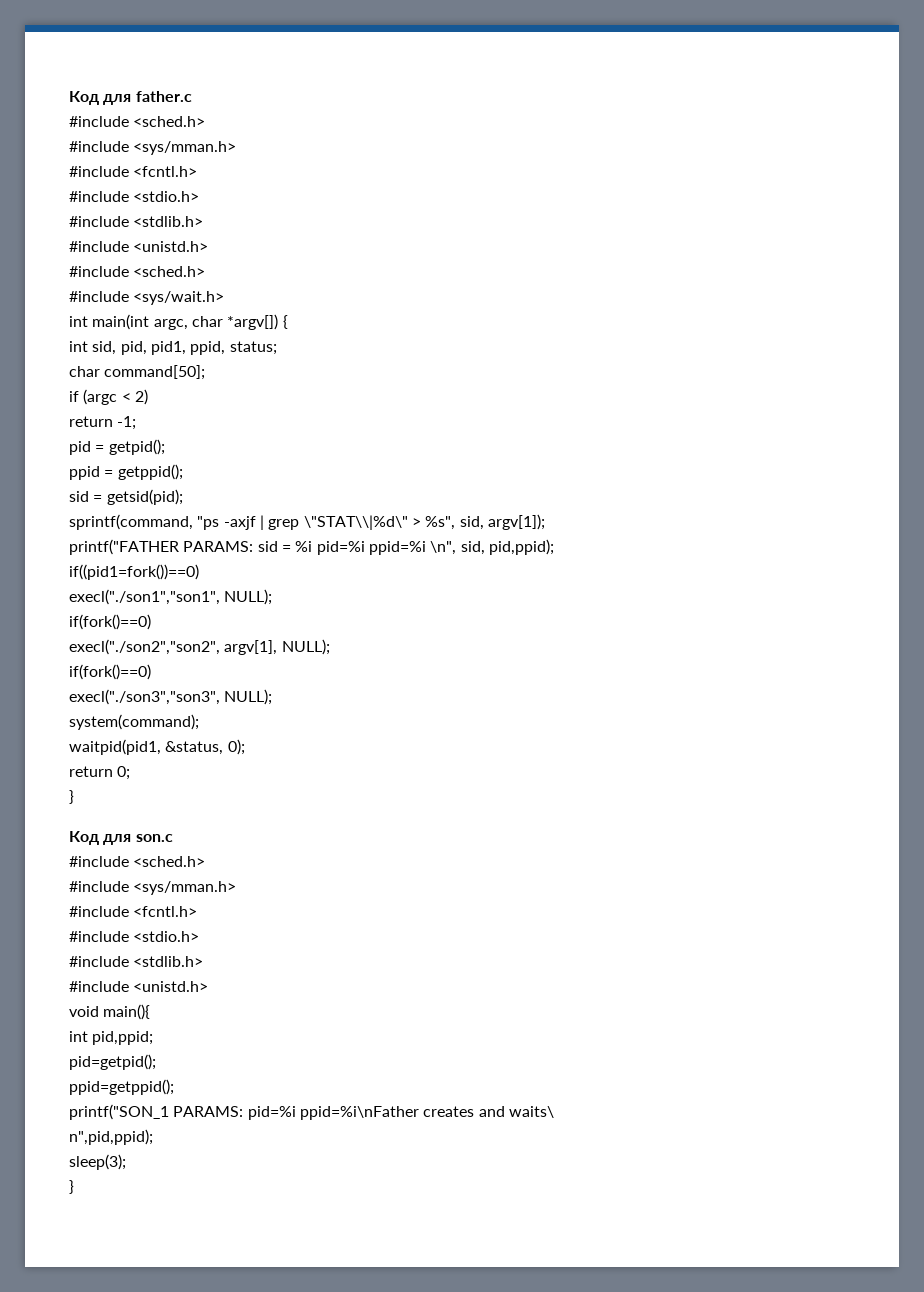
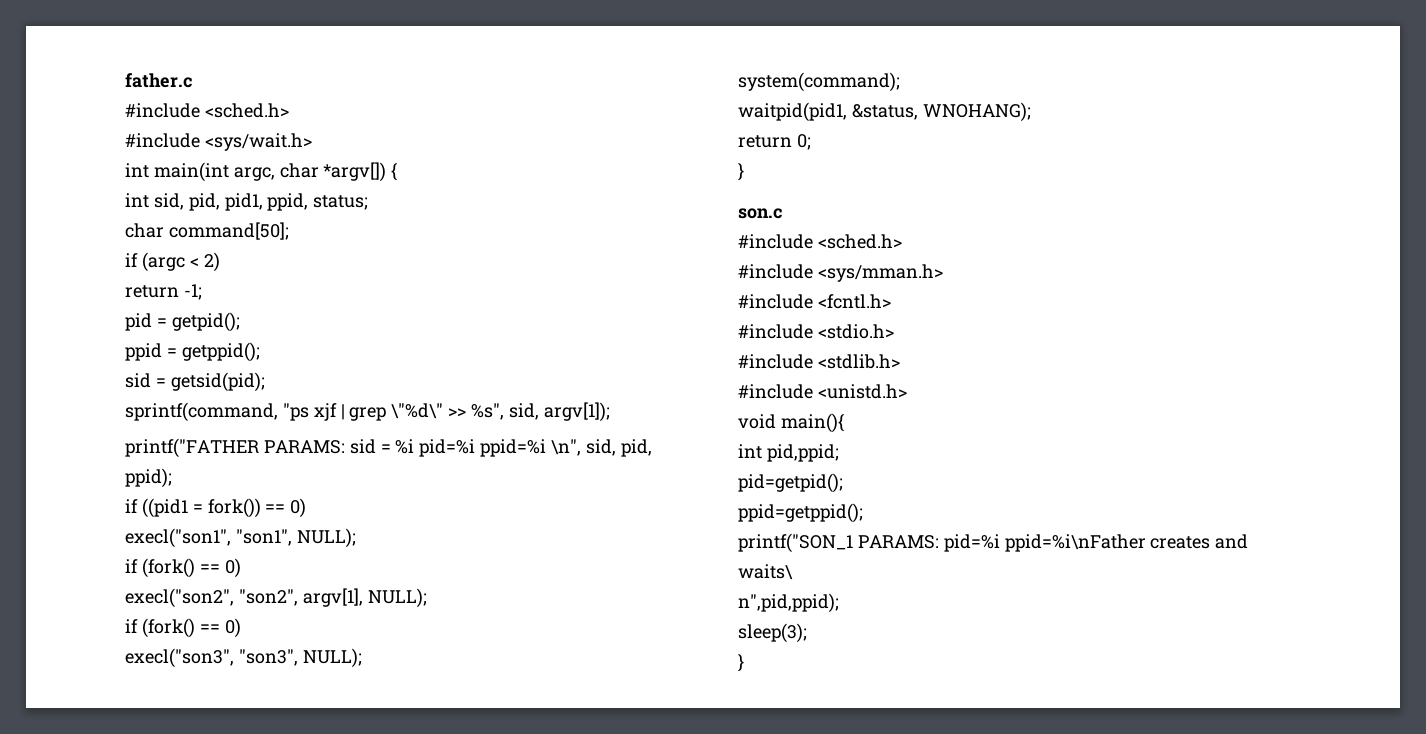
- Код для father.c
- #include <sched.h>
- #include <sys/mman.h>
- #include <fcntl.h>
- #include <stdio.h>
- #include <stdlib.h>
- #include <unistd.h>
+ father.c
- sprintf(command, "ps -axjf | grep \"STAT\\|%d\" > %s", sid, argv[1]);
+ sprintf(command, "ps xjf | grep \"%d\" >> %s", sid, argv[1]);
- printf("FATHER PARAMS: sid = %i pid=%i ppid=%i \n", sid, pid,ppid);
- if((pid1=fork())==0)
- execl("./son1","son1", NULL);
- if(fork()==0)
- execl("./son2","son2", argv[1], NULL);
- if(fork()==0)
- execl("./son3","son3", NULL);
+ printf("FATHER PARAMS: sid = %i pid=%i ppid=%i \n", sid, pid, ppid);
+ if ((pid1 = fork()) == 0)
+ execl("son1", "son1", NULL);
+ if (fork() == 0)
+ execl("son2", "son2", argv[1], NULL);
+ if (fork() == 0)
+ execl("son3", "son3", NULL);
- waitpid(pid1, &status, 0);
+ waitpid(pid1, &status, WNOHANG);
- Код для son.c
+ son.c

